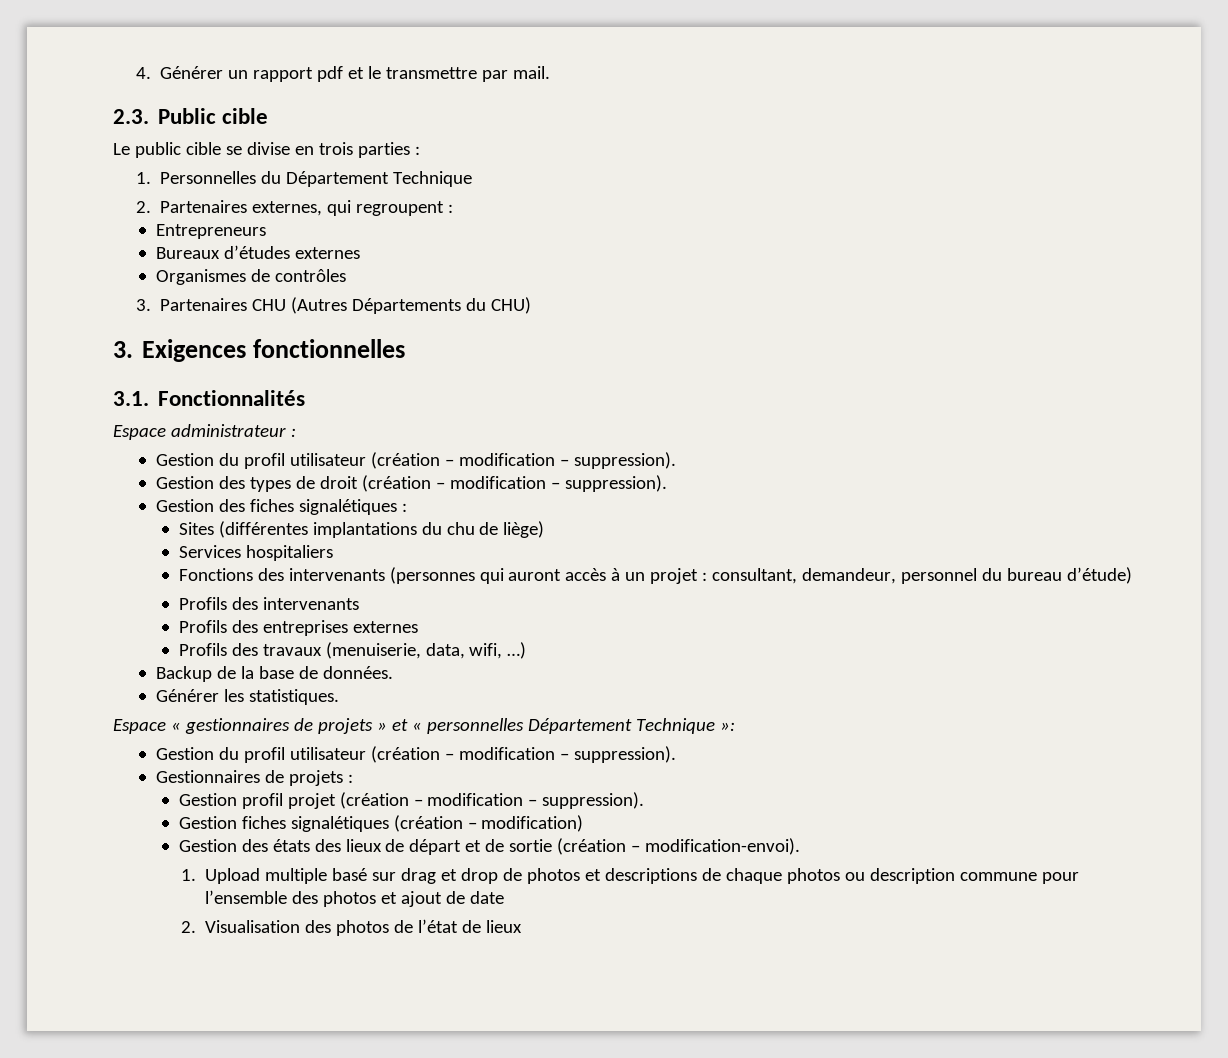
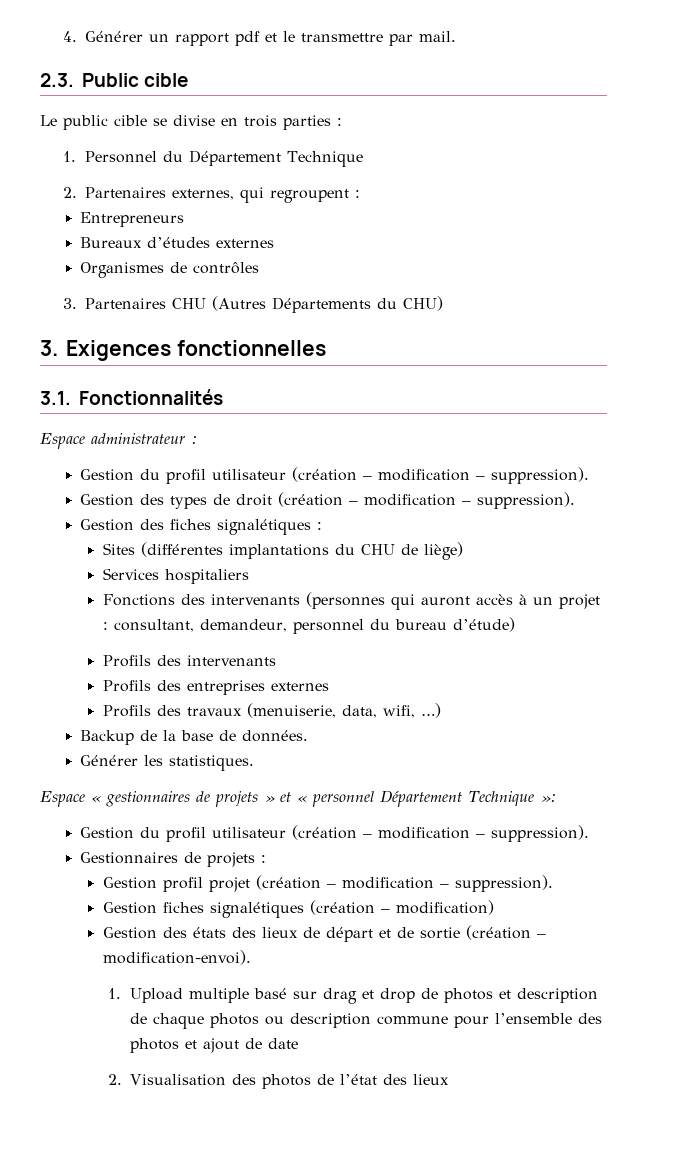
- 1. Personnelles du Département Technique
+ 1. Personnel du Département Technique
- Sites (différentes implantations du chu de liège)
+ Sites (différentes implantations du CHU de liège)
- Espace « gestionnaires de projets » et « personnelles Département Technique »:
+ Espace « gestionnaires de projets » et « personnel Département Technique »:
- 1. Upload multiple basé sur drag et drop de photos et descriptions de chaque photos ou description commune pour l’ensemble des photos et ajout de date
+ 1. Upload multiple basé sur drag et drop de photos et description de chaque photos ou description commune pour l’ensemble des photos et ajout de date
- 2. Visualisation des photos de l’état de lieux
+ 2. Visualisation des photos de l’état des lieux

